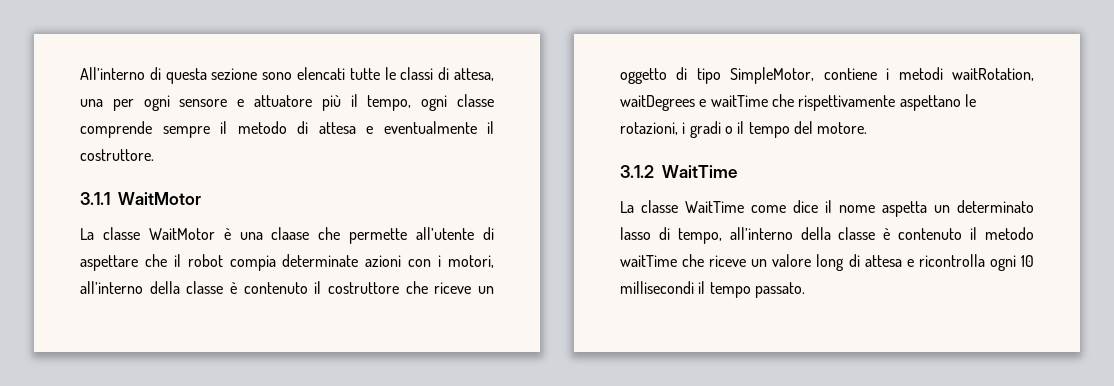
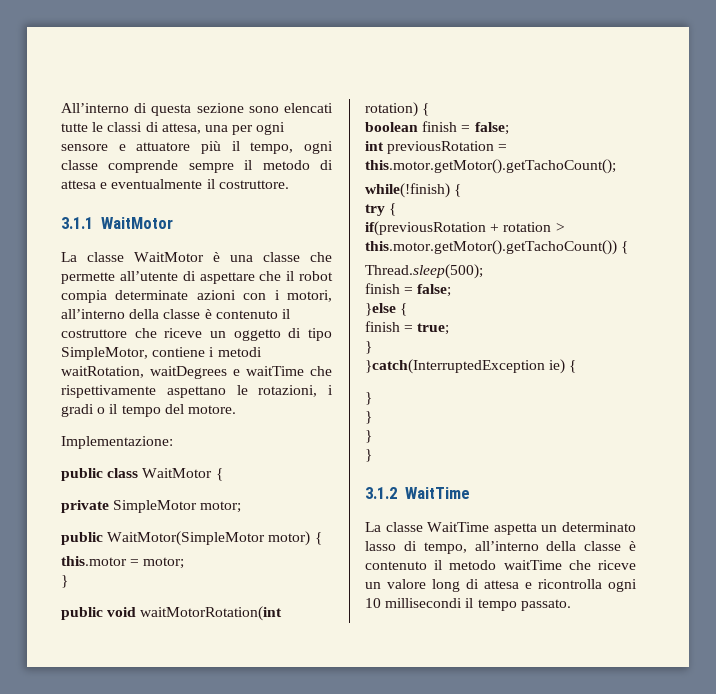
- La classe WaitMotor è una claase che permette all’utente di aspettare che il robot compia determinate azioni con i motori, all’interno della classe è contenuto il costruttore che riceve un oggetto di tipo SimpleMotor, contiene i metodi waitRotation, waitDegrees e waitTime che rispettivamente aspettano le rotazioni, i gradi o il tempo del motore.
+ La classe WaitMotor è una classe che permette all’utente di aspettare che il robot compia determinate azioni con i motori, all’interno della classe è contenuto il costruttore che riceve un oggetto di tipo SimpleMotor, contiene i metodi waitRotation, waitDegrees e waitTime che rispettivamente aspettano le rotazioni, i gradi o il tempo del motore.
+ Implementazione:
+ public class WaitMotor {
+ private SimpleMotor motor;
+ public WaitMotor(SimpleMotor motor) {
+ this.motor = motor;
+ }
+ public void waitMotorRotation(int rotation) {
+ boolean finish = false;
+ int previousRotation = this.motor.getMotor().getTachoCount();
+ while(!finish) {
+ try {
+ if(previousRotation + rotation > this.motor.getMotor().getTachoCount()) {
+ Thread.sleep(500);
+ finish = false;
+ }else {
+ finish = true;
+ }
+ }catch(InterruptedException ie) {
+ }
+ }
+ }
+ }
- La classe WaitTime come dice il nome aspetta un determinato lasso di tempo, all’interno della classe è contenuto il metodo waitTime che riceve un valore long di attesa e ricontrolla ogni 10 millisecondi il tempo passato.
+ La classe WaitTime aspetta un determinato lasso di tempo, all’interno della classe è contenuto il metodo waitTime che riceve un valore long di attesa e ricontrolla ogni 10 millisecondi il tempo passato.

